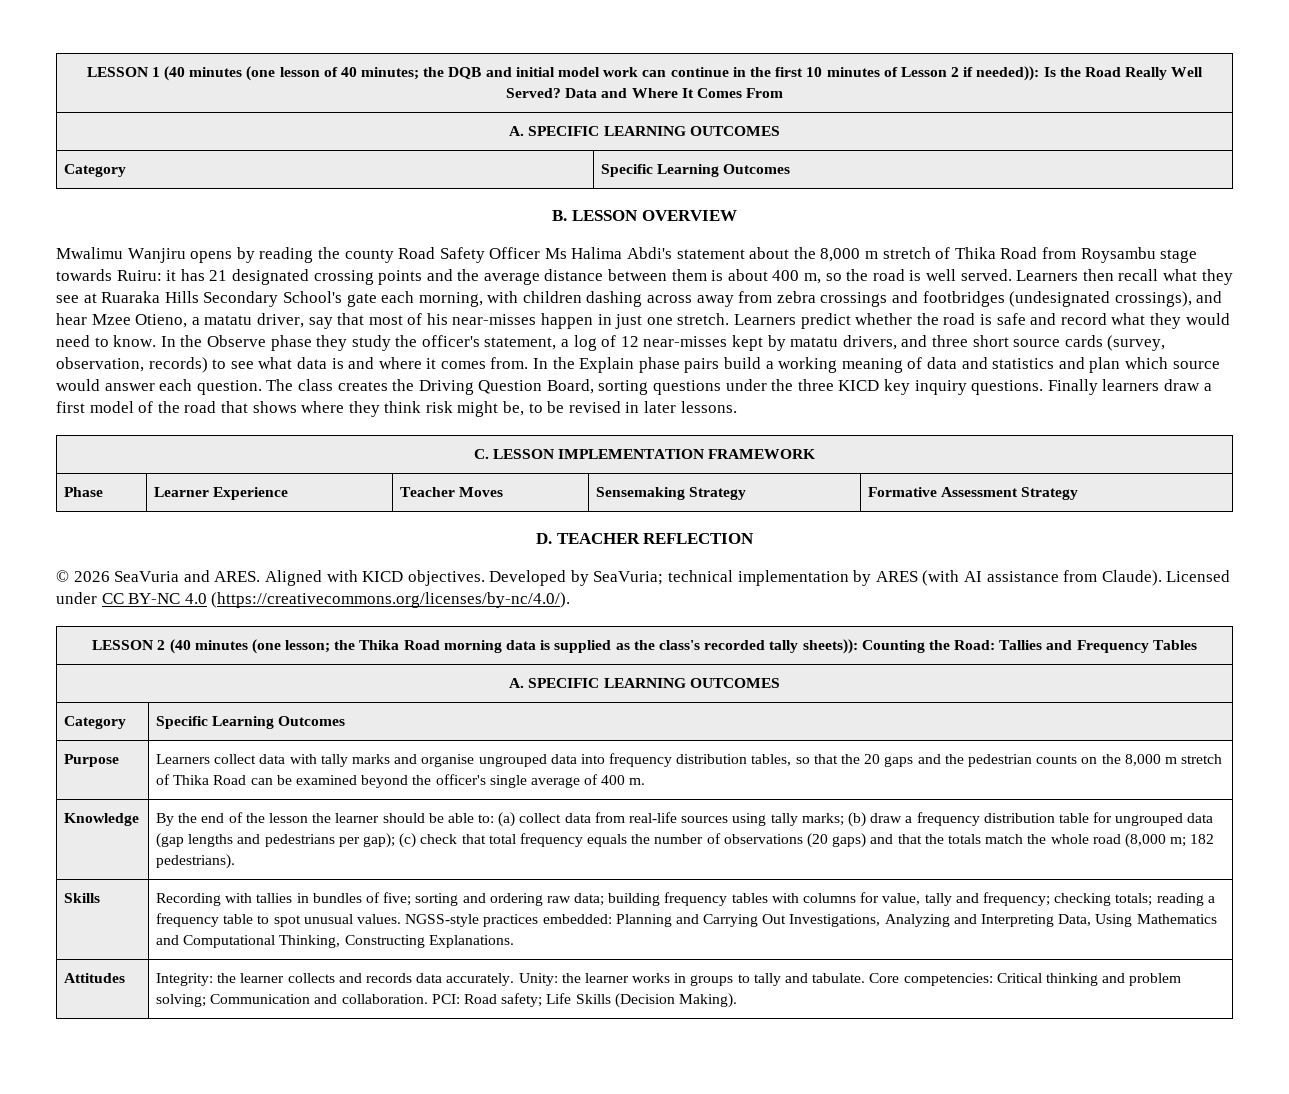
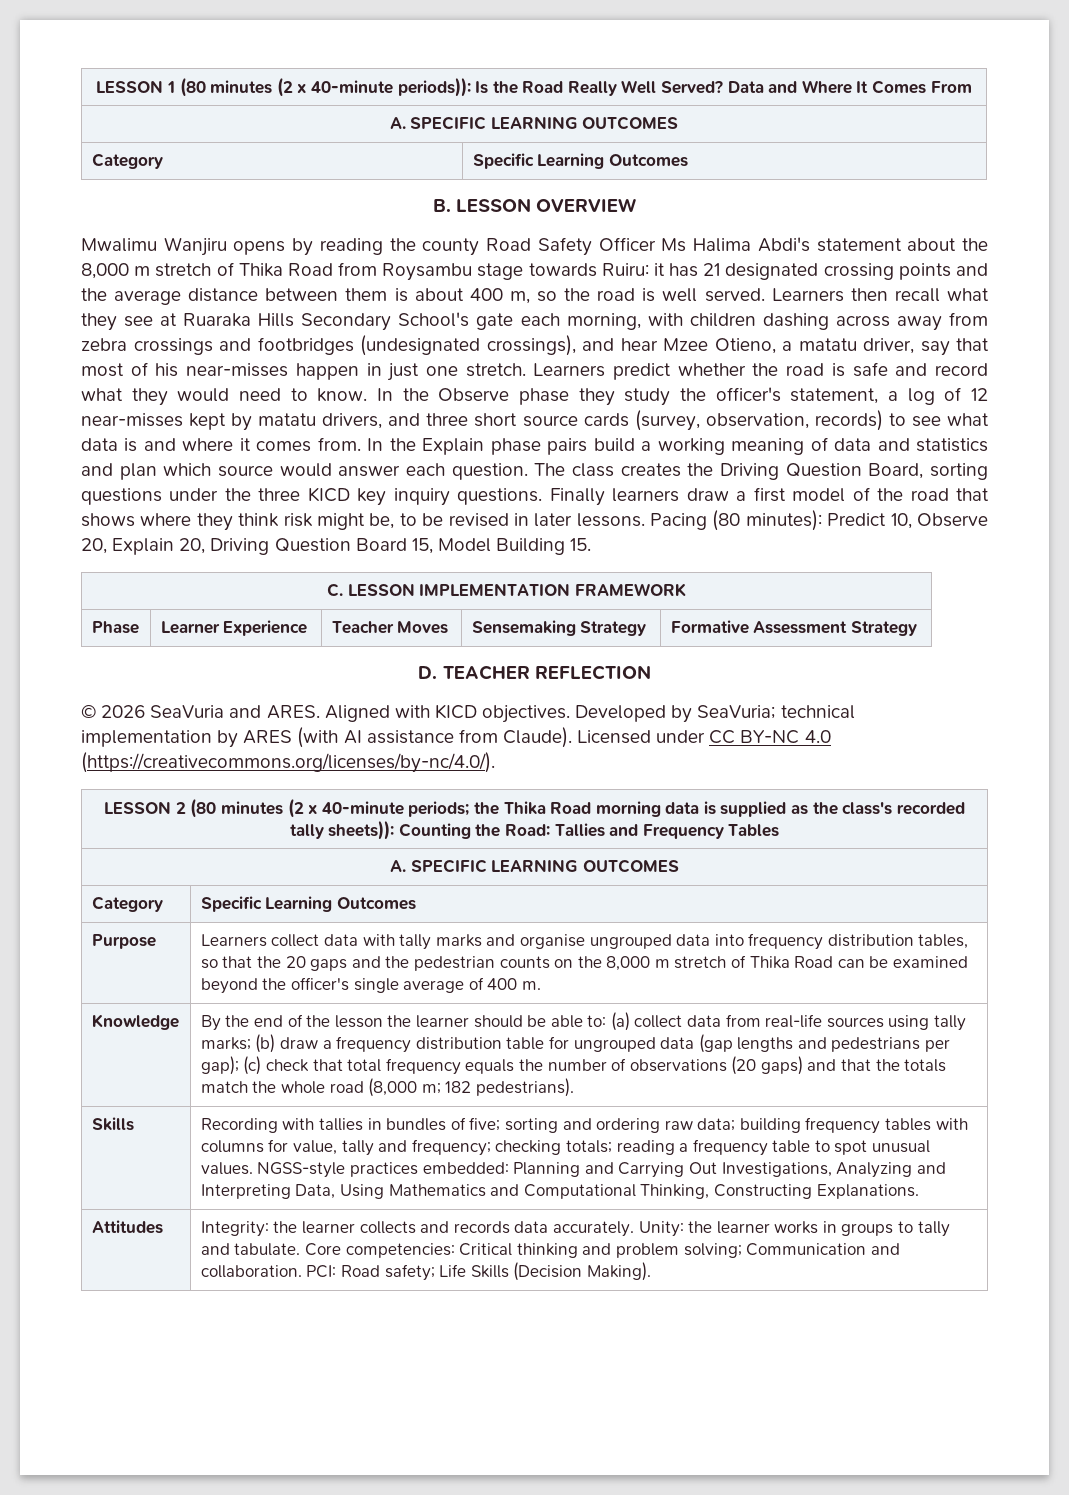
- LESSON 1 (40 minutes (one lesson of 40 minutes; the DQB and initial model work can continue in the first 10 minutes of Lesson 2 if needed)): Is the Road Really Well Served? Data and Where It Comes From
+ LESSON 1 (80 minutes (2 x 40-minute periods)): Is the Road Really Well Served? Data and Where It Comes From
+ Pacing (80 minutes): Predict 10, Observe 20, Explain 20, Driving Question Board 15, Model Building 15.
- LESSON 2 (40 minutes (one lesson; the Thika Road morning data is supplied as the class's recorded tally sheets)): Counting the Road: Tallies and Frequency Tables
+ LESSON 2 (80 minutes (2 x 40-minute periods; the Thika Road morning data is supplied as the class's recorded tally sheets)): Counting the Road: Tallies and Frequency Tables

